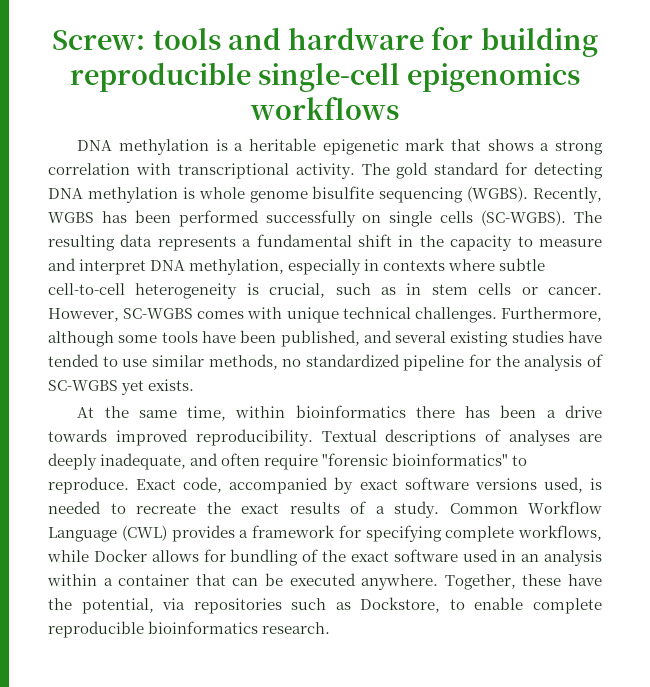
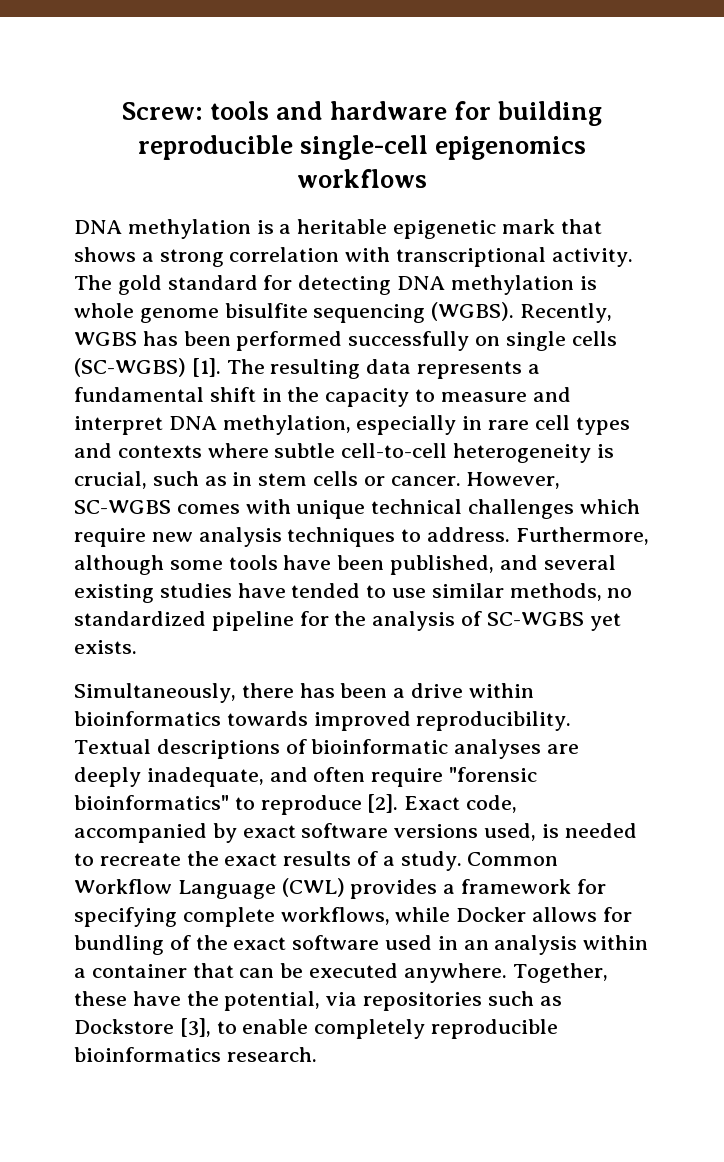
- Recently, WGBS has been performed successfully on single cells (SC-WGBS).
+ Recently, WGBS has been performed successfully on single cells (SC-WGBS) [1].
- The resulting data represents a fundamental shift in the capacity to measure and interpret DNA methylation, especially in contexts where subtle cell-to-cell heterogeneity is crucial, such as in stem cells or cancer.
+ The resulting data represents a fundamental shift in the capacity to measure and interpret DNA methylation, especially in rare cell types and contexts where subtle cell-to-cell heterogeneity is crucial, such as in stem cells or cancer.
- However, SC-WGBS comes with unique technical challenges.
+ However, SC-WGBS comes with unique technical challenges which require new analysis techniques to address.
- At the same time, within bioinformatics there has been a drive towards improved reproducibility.
+ Simultaneously, there has been a drive within bioinformatics towards improved reproducibility.
- Textual descriptions of analyses are deeply inadequate, and often require "forensic bioinformatics" to reproduce.
+ Textual descriptions of bioinformatic analyses are deeply inadequate, and often require "forensic bioinformatics" to reproduce [2].
- Together, these have the potential, via repositories such as Dockstore, to enable complete reproducible bioinformatics research.
+ Together, these have the potential, via repositories such as Dockstore [3], to enable completely reproducible bioinformatics research.

